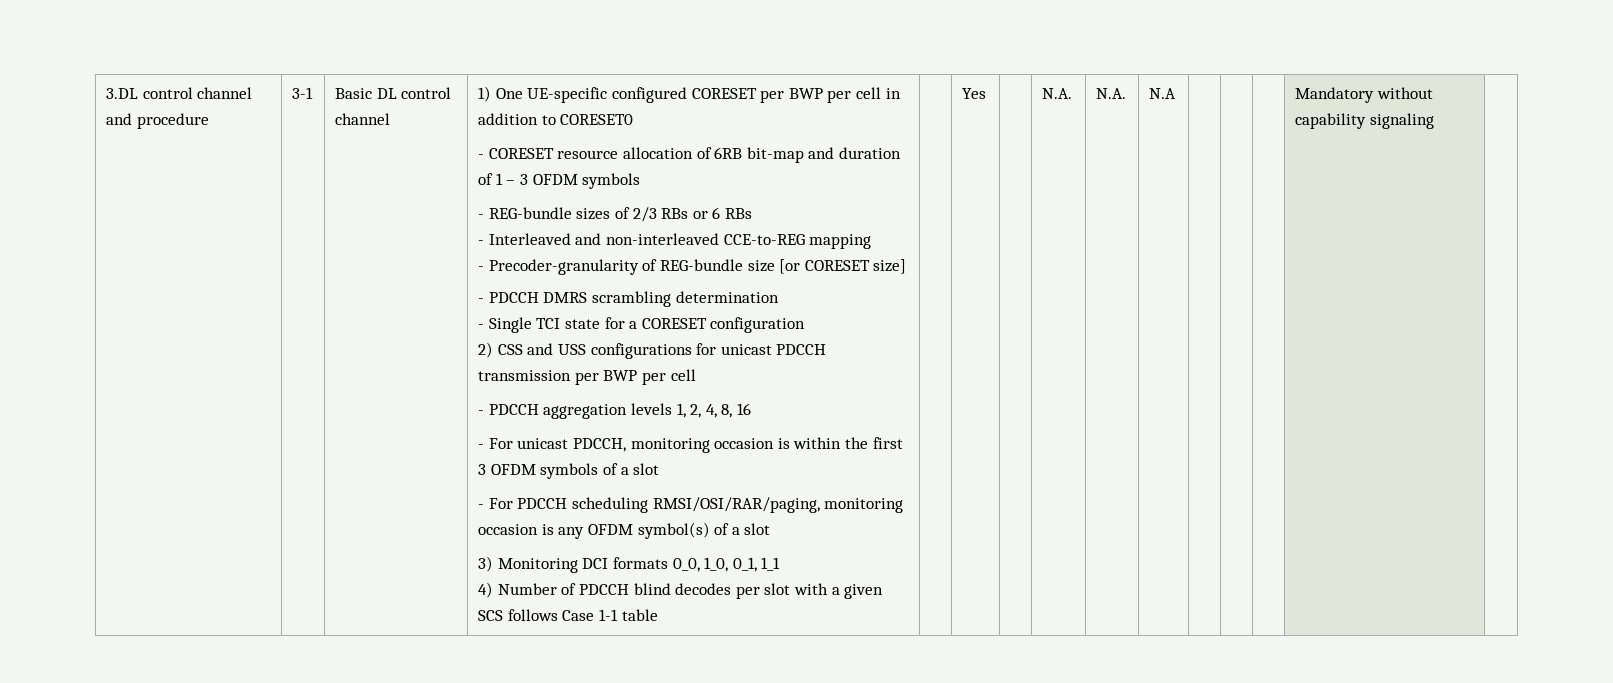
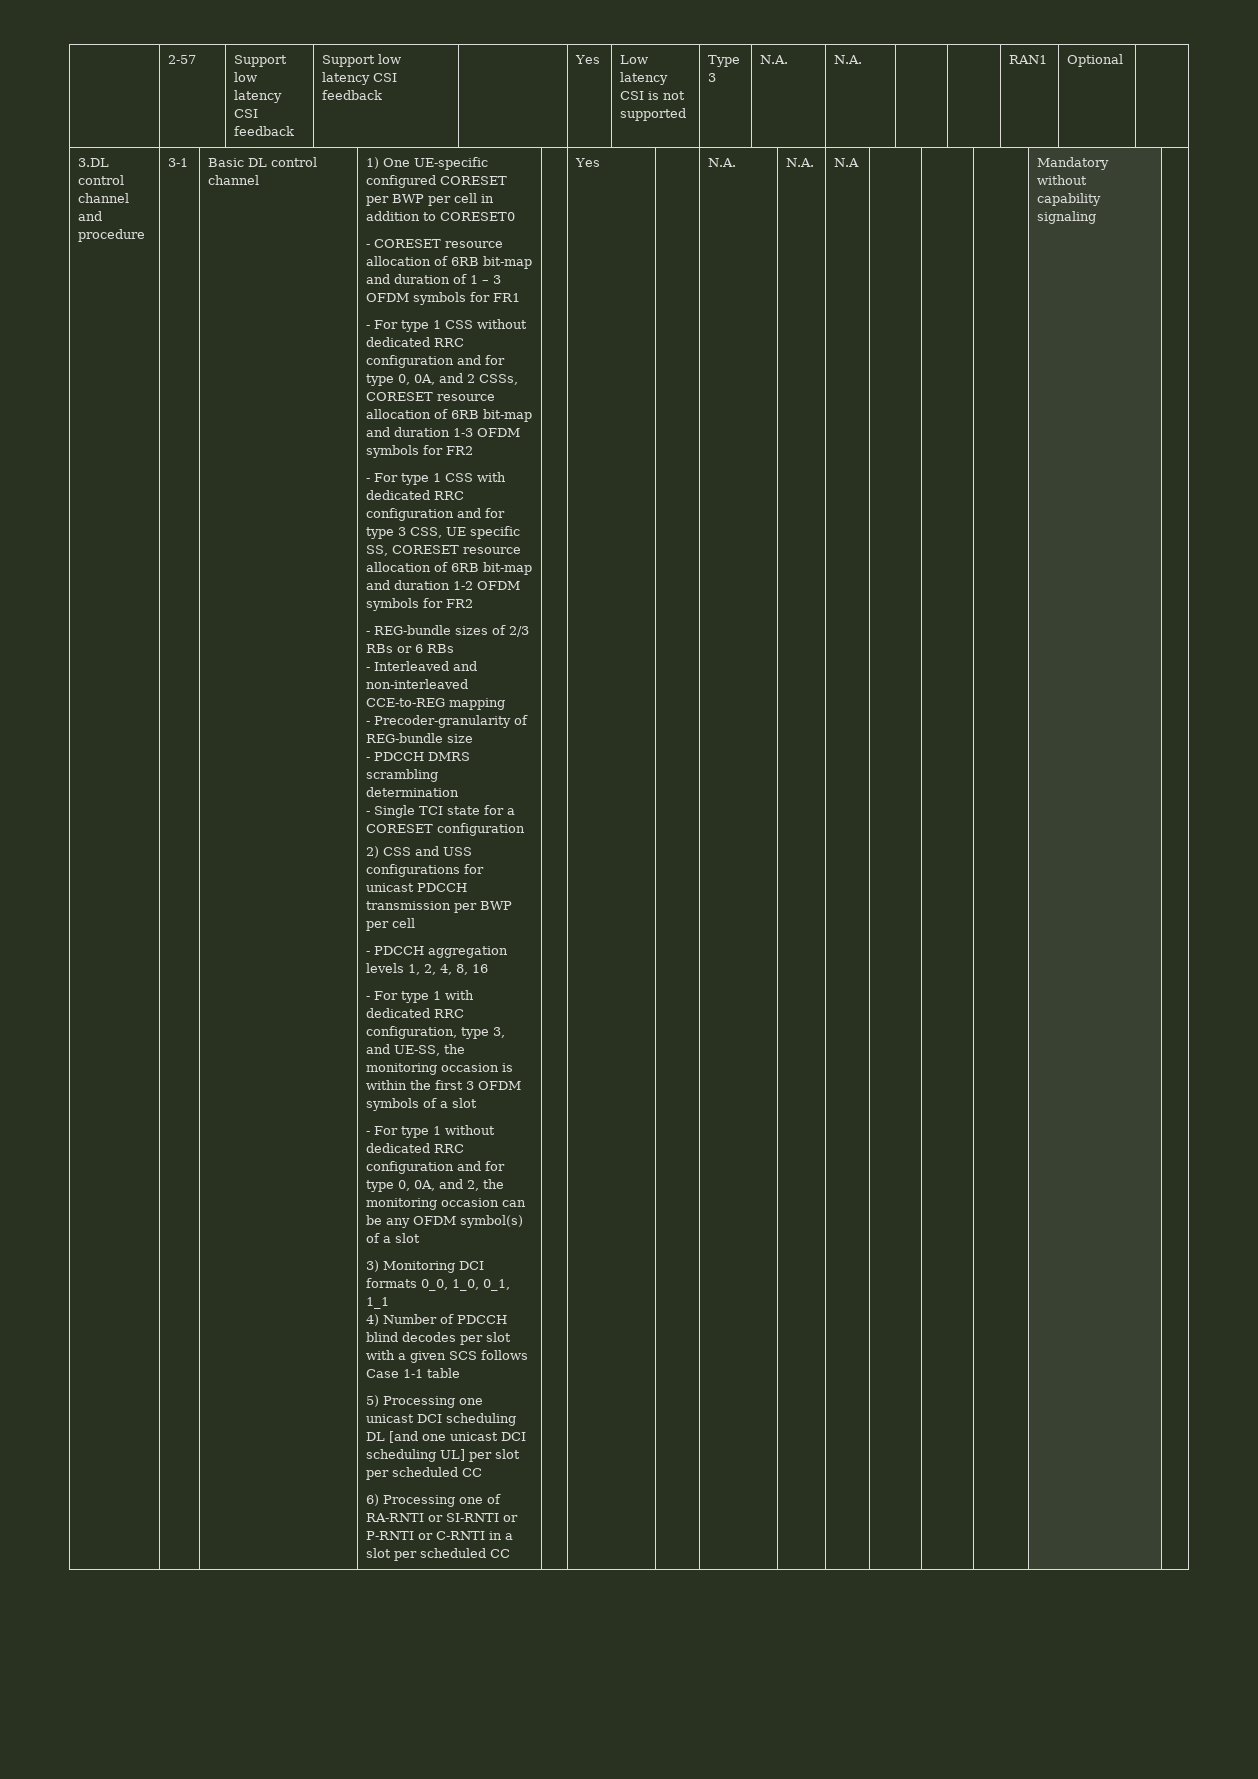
+ 2-57 | Support low latency CSI feedback | Support low latency CSI feedback | | Yes | Low latency CSI is not supported | Type 3 | N.A. | N.A. | | | RAN1 | Optional
- - CORESET resource allocation of 6RB bit-map and duration of 1 – 3 OFDM symbols
+ - CORESET resource allocation of 6RB bit-map and duration of 1 – 3 OFDM symbols for FR1
+ - For type 1 CSS without dedicated RRC configuration and for type 0, 0A, and 2 CSSs, CORESET resource allocation of 6RB bit-map and duration 1-3 OFDM symbols for FR2
+ - For type 1 CSS with dedicated RRC configuration and for type 3 CSS, UE specific SS, CORESET resource allocation of 6RB bit-map and duration 1-2 OFDM symbols for FR2
- - Precoder-granularity of REG-bundle size [or CORESET size]
+ - Precoder-granularity of REG-bundle size
- - For unicast PDCCH, monitoring occasion is within the first 3 OFDM symbols of a slot
+ - For type 1 with dedicated RRC configuration, type 3, and UE-SS, the monitoring occasion is within the first 3 OFDM symbols of a slot
- - For PDCCH scheduling RMSI/OSI/RAR/paging, monitoring occasion is any OFDM symbol(s) of a slot
+ - For type 1 without dedicated RRC configuration and for type 0, 0A, and 2, the monitoring occasion can be any OFDM symbol(s) of a slot
+ 5) Processing one unicast DCI scheduling DL [and one unicast DCI scheduling UL] per slot per scheduled CC
+ 6) Processing one of RA-RNTI or SI-RNTI or P-RNTI or C-RNTI in a slot per scheduled CC

